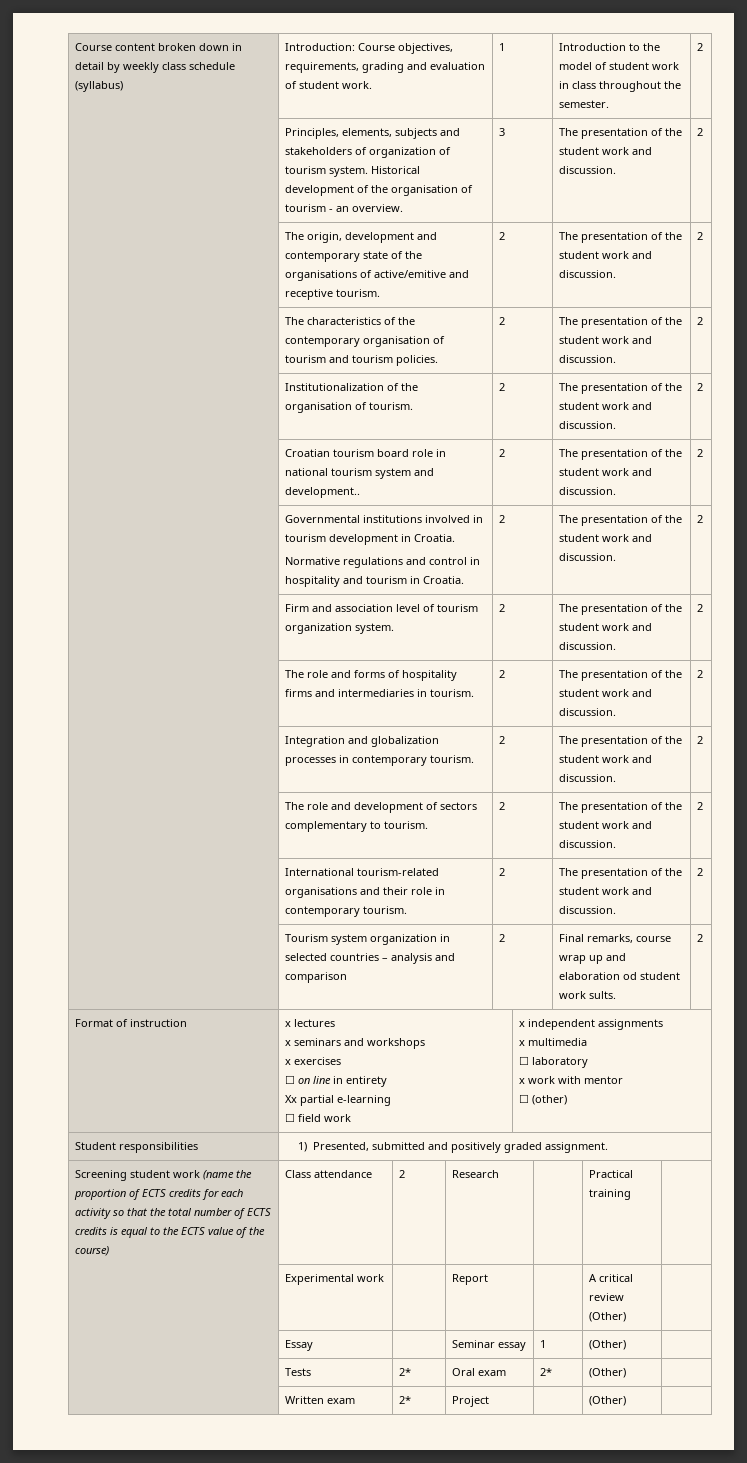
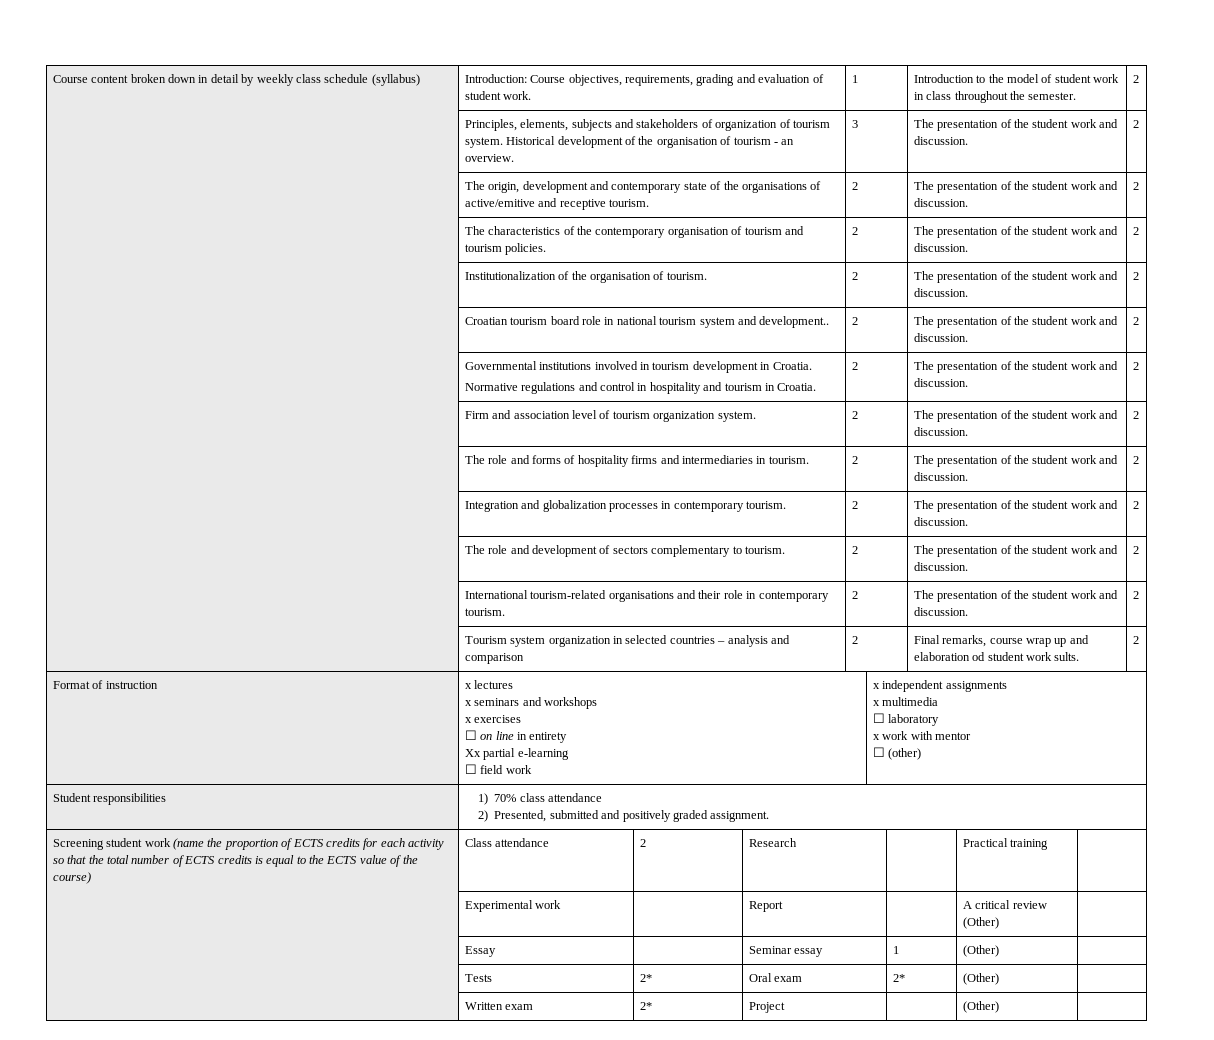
- Student responsibilities | 1) Presented, submitted and positively graded assignment.
+ Student responsibilities | 1) 70% class attendance
+ 2) Presented, submitted and positively graded assignment.

